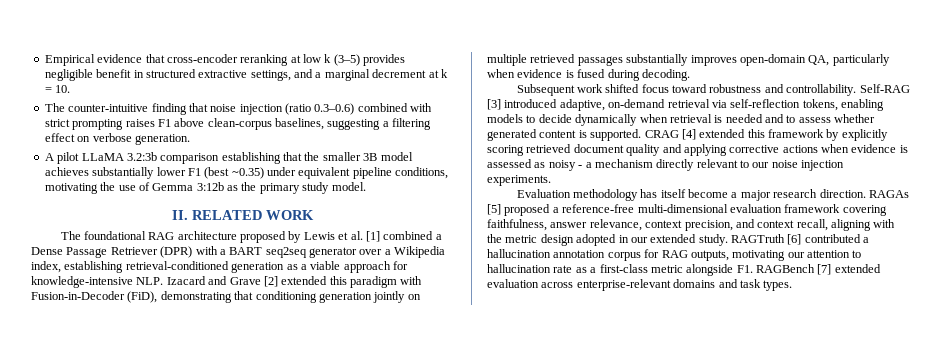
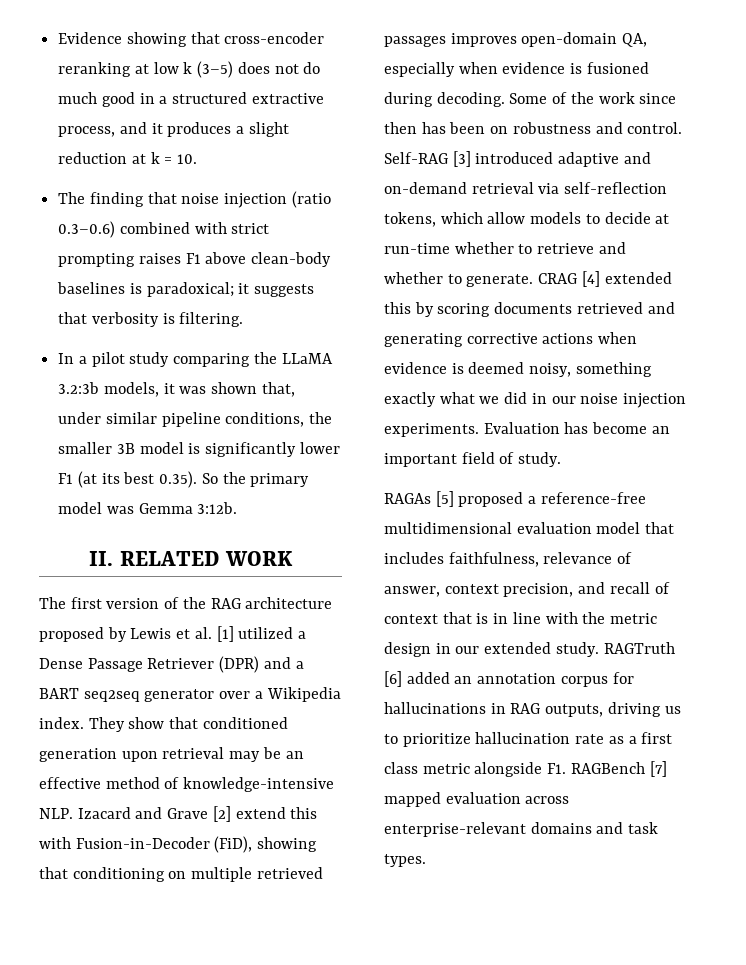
- Empirical evidence that cross-encoder reranking at low k (3–5) provides negligible benefit in structured extractive settings, and a marginal decrement at k = 10.
+ Evidence showing that cross-encoder reranking at low k (3–5) does not do much good in a structured extractive process, and it produces a slight reduction at k = 10.
- The counter-intuitive finding that noise injection (ratio 0.3–0.6) combined with strict prompting raises F1 above clean-corpus baselines, suggesting a filtering effect on verbose generation.
- A pilot LLaMA 3.2:3b comparison establishing that the smaller 3B model achieves substantially lower F1 (best ~0.35) under equivalent pipeline conditions, motivating the use of Gemma 3:12b as the primary study model.
+ The finding that noise injection (ratio 0.3–0.6) combined with strict prompting raises F1 above clean-body baselines is paradoxical; it suggests that verbosity is filtering.
+ In a pilot study comparing the LLaMA 3.2:3b models, it was shown that, under similar pipeline conditions, the smaller 3B model is significantly lower F1 (at its best 0.35). So the primary model was Gemma 3:12b.
- The foundational RAG architecture proposed by Lewis et al. [1] combined a Dense Passage Retriever (DPR) with a BART seq2seq generator over a Wikipedia index, establishing retrieval-conditioned generation as a viable approach for knowledge-intensive NLP. Izacard and Grave [2] extended this paradigm with Fusion-in-Decoder (FiD), demonstrating that conditioning generation jointly on multiple retrieved passages substantially improves open-domain QA, particularly when evidence is fused during decoding.
- Subsequent work shifted focus toward robustness and controllability.
+ The first version of the RAG architecture proposed by Lewis et al. [1] utilized a Dense Passage Retriever (DPR) and a BART seq2seq generator over a Wikipedia index. They show that conditioned generation upon retrieval may be an effective method of knowledge-intensive NLP. Izacard and Grave [2] extend this with Fusion-in-Decoder (FiD), showing that conditioning on multiple retrieved passages improves open-domain QA, especially when evidence is fusioned during decoding. Some of the work since then has been on robustness and control.
- Self-RAG [3] introduced adaptive, on-demand retrieval via self-reflection tokens, enabling models to decide dynamically when retrieval is needed and to assess whether generated content is supported. CRAG [4] extended this framework by explicitly scoring retrieved document quality and applying corrective actions when evidence is assessed as noisy - a mechanism directly relevant to our noise injection experiments.
- Evaluation methodology has itself become a major research direction. RAGAs [5] proposed a reference-free multi-dimensional evaluation framework covering faithfulness, answer relevance, context precision, and context recall, aligning with the metric design adopted in our extended study.
+ Self-RAG [3] introduced adaptive and on-demand retrieval via self-reflection tokens, which allow models to decide at run-time whether to retrieve and whether to generate. CRAG [4] extended this by scoring documents retrieved and generating corrective actions when evidence is deemed noisy, something exactly what we did in our noise injection experiments. Evaluation has become an important field of study.
+ RAGAs [5] proposed a reference-free multidimensional evaluation model that includes faithfulness, relevance of answer, context precision, and recall of context that is in line with the metric design in our extended study.
- RAGTruth [6] contributed a hallucination annotation corpus for RAG outputs, motivating our attention to hallucination rate as a first-class metric alongside F1. RAGBench [7] extended evaluation across enterprise-relevant domains and task types.
+ RAGTruth [6] added an annotation corpus for hallucinations in RAG outputs, driving us to prioritize hallucination rate as a first class metric alongside F1. RAGBench [7] mapped evaluation across enterprise-relevant domains and task types.

